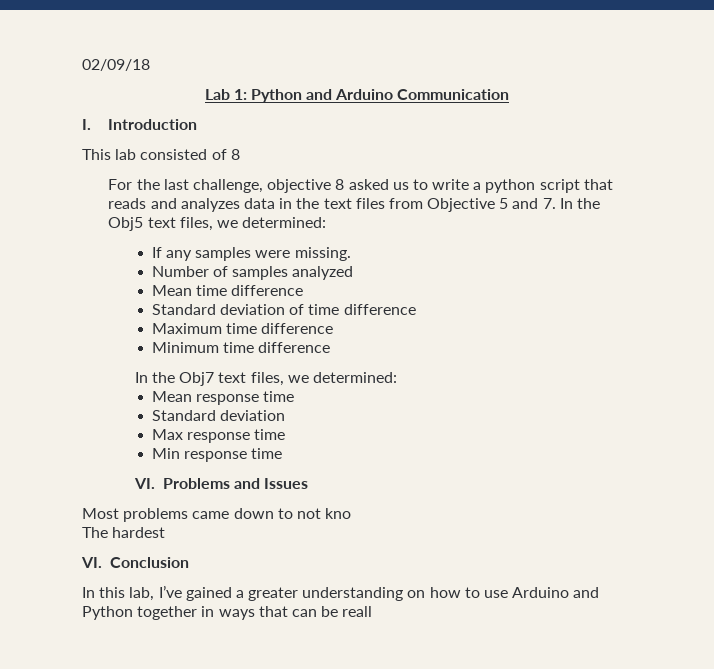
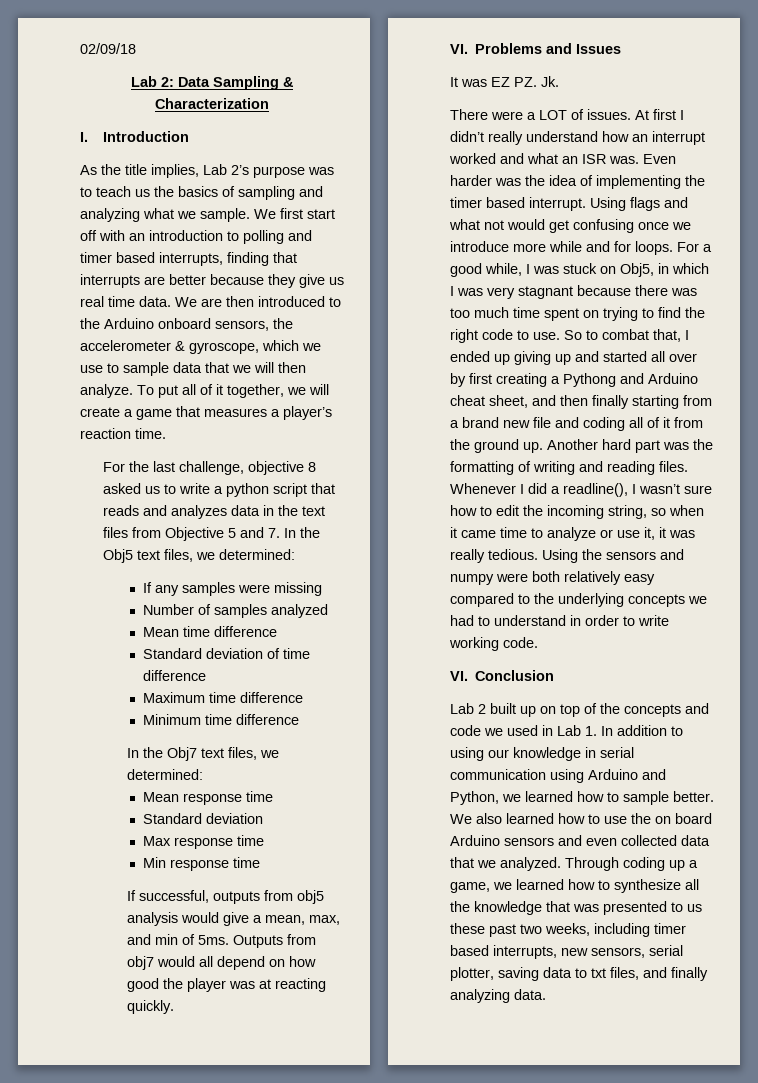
- Lab 1: Python and Arduino Communication
+ Lab 2: Data Sampling & Characterization
  I. Introduction
- This lab consisted of 8
+ As the title implies, Lab 2’s purpose was to teach us the basics of sampling and analyzing what we sample. We first start off with an introduction to polling and timer based interrupts, finding that interrupts are better because they give us real time data. We are then introduced to the Arduino onboard sensors, the accelerometer & gyroscope, which we use to sample data that we will then analyze. To put all of it together, we will create a game that measures a player’s reaction time.
- If any samples were missing.
+ If any samples were missing
+ If successful, outputs from obj5 analysis would give a mean, max, and min of 5ms. Outputs from obj7 would all depend on how good the player was at reacting quickly.
  VI. Problems and Issues
- Most problems came down to not kno
- The hardest
+ It was EZ PZ. Jk.
+ There were a LOT of issues. At first I didn’t really understand how an interrupt worked and what an ISR was. Even harder was the idea of implementing the timer based interrupt. Using flags and what not would get confusing once we introduce more while and for loops. For a good while, I was stuck on Obj5, in which I was very stagnant because there was too much time spent on trying to find the right code to use. So to combat that, I ended up giving up and started all over by first creating a Pythong and Arduino cheat sheet, and then finally starting from a brand new file and coding all of it from the ground up. Another hard part was the formatting of writing and reading files. Whenever I did a readline(), I wasn’t sure how to edit the incoming string, so when it came time to analyze or use it, it was really tedious. Using the sensors and numpy were both relatively easy compared to the underlying concepts we had to understand in order to write working code.
  VI. Conclusion
- In this lab, I’ve gained a greater understanding on how to use Arduino and Python together in ways that can be reall
+ Lab 2 built up on top of the concepts and code we used in Lab 1. In addition to using our knowledge in serial communication using Arduino and Python, we learned how to sample better. We also learned how to use the on board Arduino sensors and even collected data that we analyzed. Through coding up a game, we learned how to synthesize all the knowledge that was presented to us these past two weeks, including timer based interrupts, new sensors, serial plotter, saving data to txt files, and finally analyzing data.

